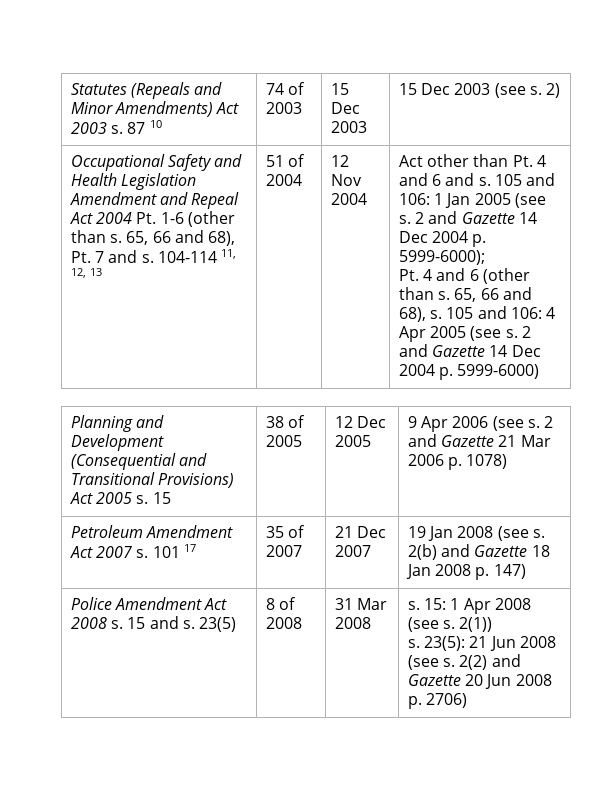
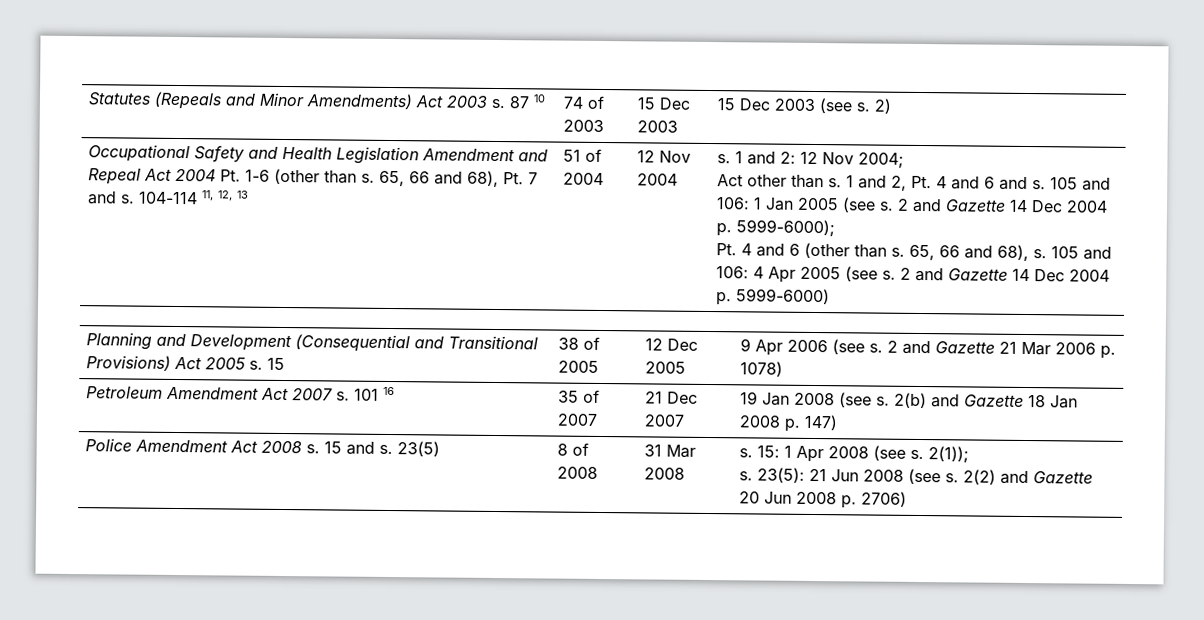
- Act other than Pt. 4 and 6 and s.
+ s. 1 and 2: 12 Nov 2004;
+ Act other than s. 1 and 2, Pt. 4 and 6 and s.
- Petroleum Amendment Act 2007 s. 101 17 | 35 of 2007 | 21 Dec 2007 | 19 Jan 2008 (see s. 2(b) and Gazette 18 Jan 2008 p. 147)
+ Petroleum Amendment Act 2007 s. 101 16 | 35 of 2007 | 21 Dec 2007 | 19 Jan 2008 (see s. 2(b) and Gazette 18 Jan 2008 p. 147)
- Police Amendment Act 2008 s. 15 and s. 23(5) | 8 of 2008 | 31 Mar 2008 | s. 15: 1 Apr 2008 (see s. 2(1))
+ Police Amendment Act 2008 s. 15 and s. 23(5) | 8 of 2008 | 31 Mar 2008 | s. 15: 1 Apr 2008 (see s. 2(1));

